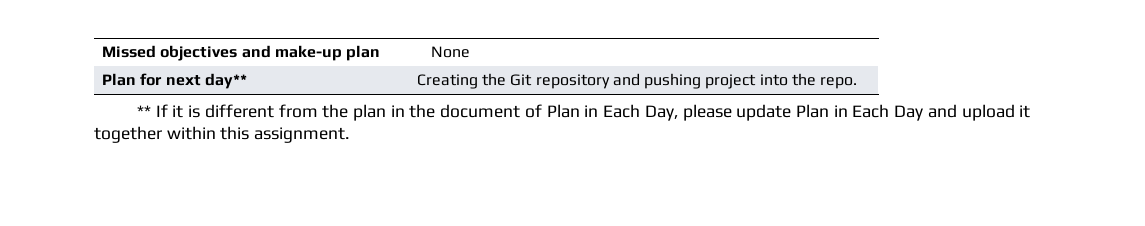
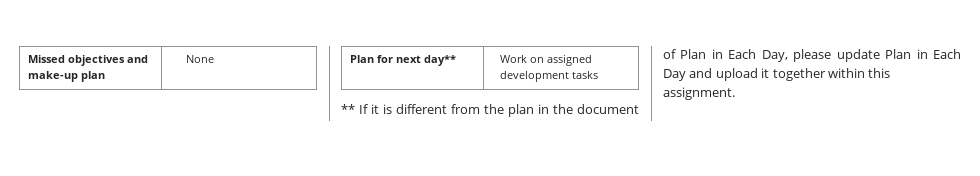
- Plan for next day** | Creating the Git repository and pushing project into the repo.
+ Plan for next day** | Work on assigned development tasks

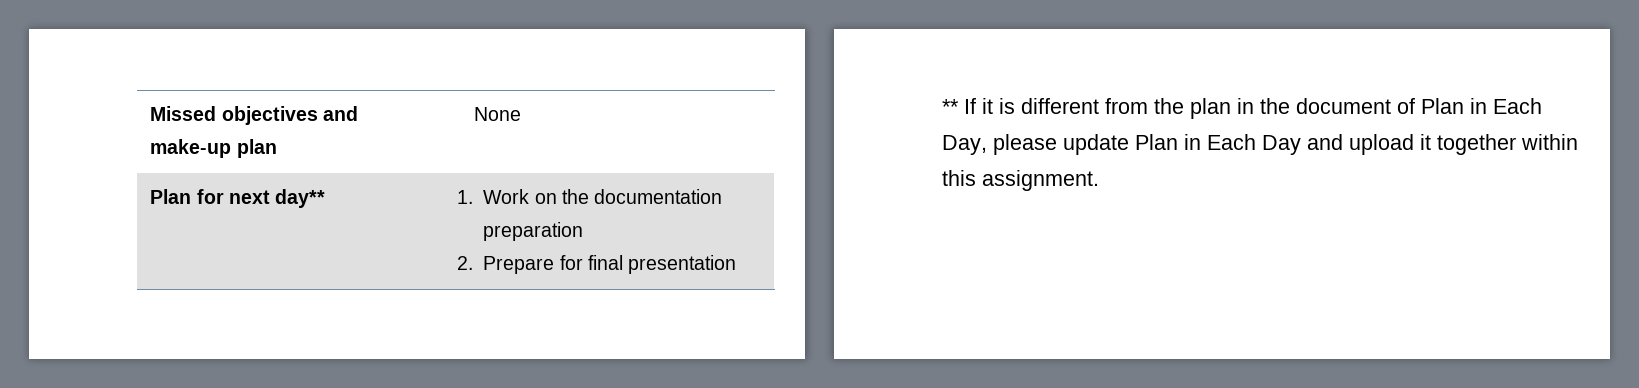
- Plan for next day** | Work on assigned development tasks
+ Plan for next day** | 1. Work on the documentation preparation
+ 2. Prepare for final presentation

